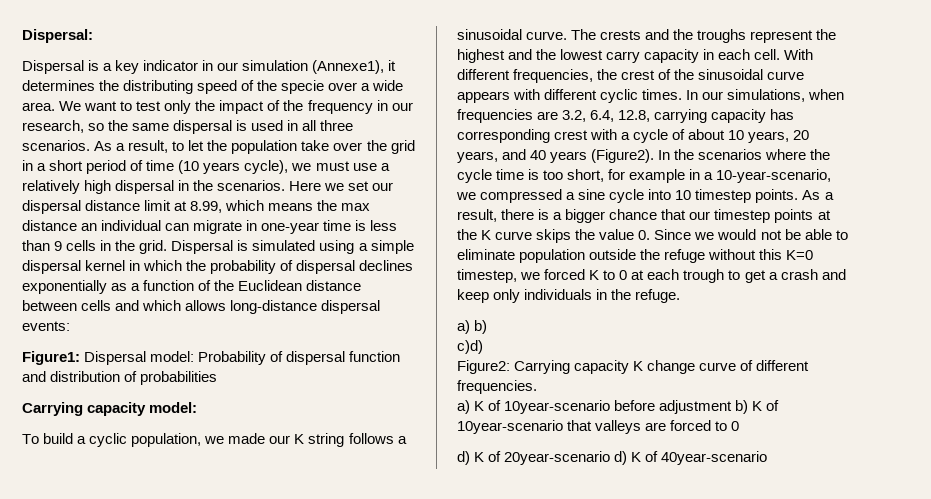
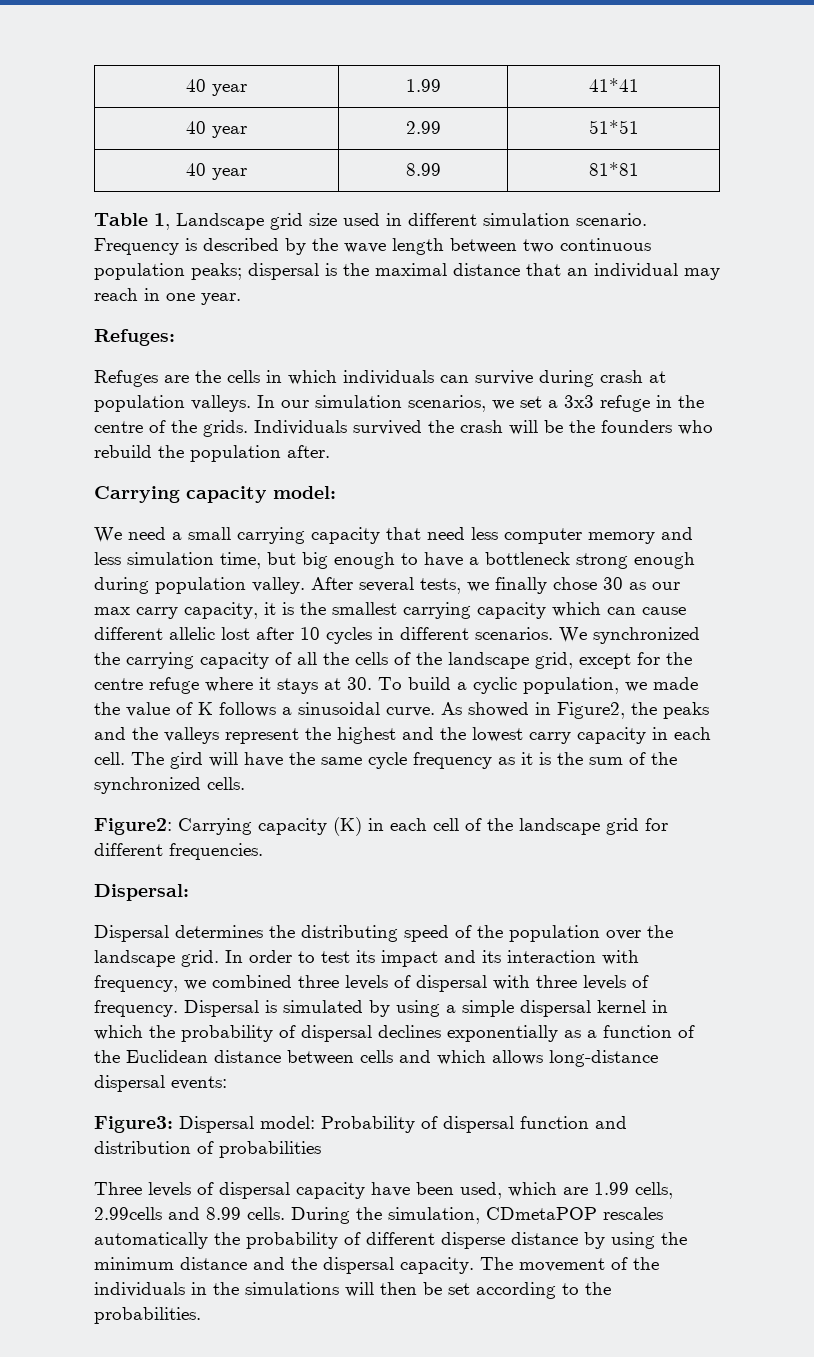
+ 40 year | 1.99 | 41*41
+ 40 year | 2.99 | 51*51
+ 40 year | 8.99 | 81*81
+ Table 1, Landscape grid size used in different simulation scenario. Frequency is described by the wave length between two continuous population peaks; dispersal is the maximal distance that an individual may reach in one year.
+ Refuges:
+ Refuges are the cells in which individuals can survive during crash at population valleys. In our simulation scenarios, we set a 3x3 refuge in the centre of the grids. Individuals survived the crash will be the founders who rebuild the population after.
+ Carrying capacity model:
+ We need a small carrying capacity that need less computer memory and less simulation time, but big enough to have a bottleneck strong enough during population valley. After several tests, we finally chose 30 as our max carry capacity, it is the smallest carrying capacity which can cause different allelic lost after 10 cycles in different scenarios. We synchronized the carrying capacity of all the cells of the landscape grid, except for the centre refuge where it stays at 30. To build a cyclic population, we made the value of K follows a sinusoidal curve. As showed in Figure2, the peaks and the valleys represent the highest and the lowest carry capacity in each cell. The gird will have the same cycle frequency as it is the sum of the synchronized cells.
+ Figure2: Carrying capacity (K) in each cell of the landscape grid for different frequencies.
  Dispersal:
- Dispersal is a key indicator in our simulation (Annexe1), it determines the distributing speed of the specie over a wide area. We want to test only the impact of the frequency in our research, so the same dispersal is used in all three scenarios. As a result, to let the population take over the grid in a short period of time (10 years cycle), we must use a relatively high dispersal in the scenarios. Here we set our dispersal distance limit at 8.99, which means the max distance an individual can migrate in one-year time is less than 9 cells in the grid.
+ Dispersal determines the distributing speed of the population over the landscape grid. In order to test its impact and its interaction with frequency, we combined three levels of dispersal with three levels of frequency.
- Dispersal is simulated using a simple dispersal kernel in which the probability of dispersal declines exponentially as a function of the Euclidean distance between cells and which allows long-distance dispersal events:
+ Dispersal is simulated by using a simple dispersal kernel in which the probability of dispersal declines exponentially as a function of the Euclidean distance between cells and which allows long-distance dispersal events:
- Figure1: Dispersal model: Probability of dispersal function and distribution of probabilities
+ Figure3: Dispersal model: Probability of dispersal function and distribution of probabilities
- Carrying capacity model:
- To build a cyclic population, we made our K string follows a sinusoidal curve. The crests and the troughs represent the highest and the lowest carry capacity in each cell. With different frequencies, the crest of the sinusoidal curve appears with different cyclic times. In our simulations, when frequencies are 3.2, 6.4, 12.8, carrying capacity has corresponding crest with a cycle of about 10 years, 20 years, and 40 years (Figure2). In the scenarios where the cycle time is too short, for example in a 10-year-scenario, we compressed a sine cycle into 10 timestep points. As a result, there is a bigger chance that our timestep points at the K curve skips the value 0. Since we would not be able to eliminate population outside the refuge without this K=0 timestep, we forced K to 0 at each trough to get a crash and keep only individuals in the refuge.
- a) b)
- c)d)
- Figure2: Carrying capacity K change curve of different frequencies.
- a) K of 10year-scenario before adjustment b) K of 10year-scenario that valleys are forced to 0
- d) K of 20year-scenario d) K of 40year-scenario
+ Three levels of dispersal capacity have been used, which are 1.99 cells, 2.99cells and 8.99 cells. During the simulation, CDmetaPOP rescales automatically the probability of different disperse distance by using the minimum distance and the dispersal capacity. The movement of the individuals in the simulations will then be set according to the probabilities.

